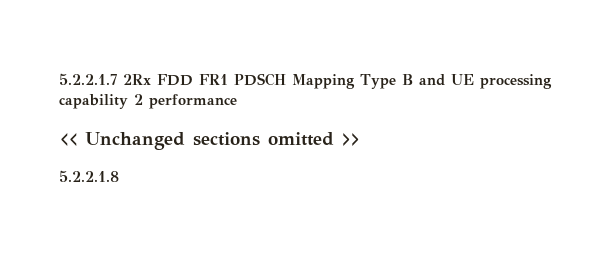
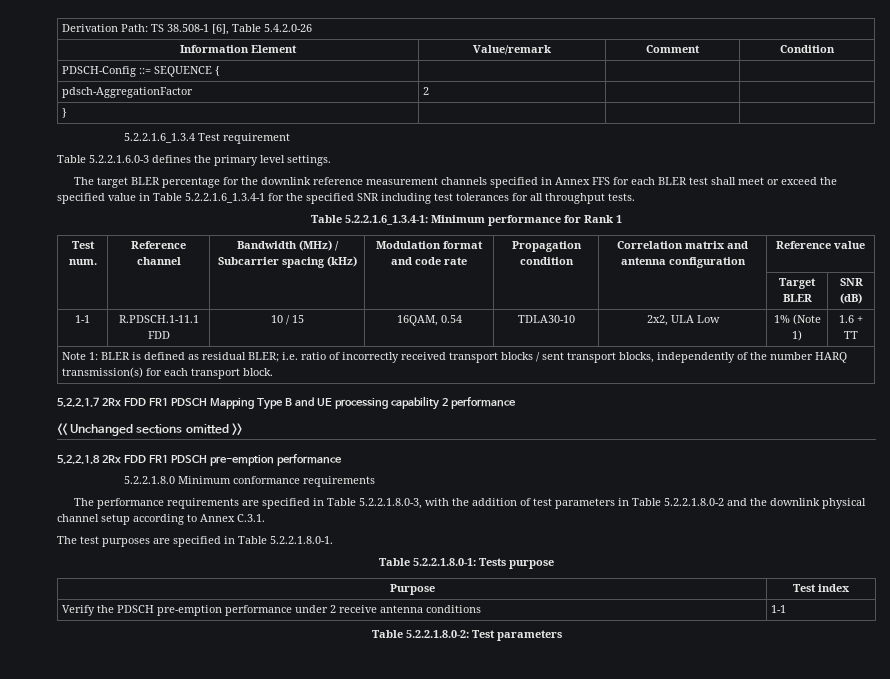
+ Derivation Path: TS 38.508-1 [6], Table 5.4.2.0-26
+ Information Element | Value/remark | Comment | Condition
+ PDSCH-Config ::= SEQUENCE { | | |
+ pdsch-AggregationFactor | 2 | |
+ } | | |
+ 5.2.2.1.6_1.3.4 Test requirement
+ Table 5.2.2.1.6.0-3 defines the primary level settings.
+ The target BLER percentage for the downlink reference measurement channels specified in Annex FFS for each BLER test shall meet or exceed the specified value in Table 5.2.2.1.6_1.3.4-1 for the specified SNR including test tolerances for all throughput tests.
+ Table 5.2.2.1.6_1.3.4-1: Minimum performance for Rank 1
+ Test num. | Reference channel | Bandwidth (MHz) / Subcarrier spacing (kHz) | Modulation format and code rate | Propagation condition | Correlation matrix and antenna configuration | Reference value
+ | | | | | | Target BLER | SNR (dB)
+ 1-1 | R.PDSCH.1-11.1 FDD | 10 / 15 | 16QAM, 0.54 | TDLA30-10 | 2x2, ULA Low | 1% (Note 1) | 1.6 + TT
+ Note 1: BLER is defined as residual BLER; i.e. ratio of incorrectly received transport blocks / sent transport blocks, independently of the number HARQ transmission(s) for each transport block.
- 5.2.2.1.8
+ 5.2.2.1.8 2Rx FDD FR1 PDSCH pre-emption performance
+ 5.2.2.1.8.0 Minimum conformance requirements
+ The performance requirements are specified in Table 5.2.2.1.8.0-3, with the addition of test parameters in Table 5.2.2.1.8.0-2 and the downlink physical channel setup according to Annex C.3.1.
+ The test purposes are specified in Table 5.2.2.1.8.0-1.
+ Table 5.2.2.1.8.0-1: Tests purpose
+ Purpose | Test index
+ Verify the PDSCH pre-emption performance under 2 receive antenna conditions | 1-1
+ Table 5.2.2.1.8.0-2: Test parameters

